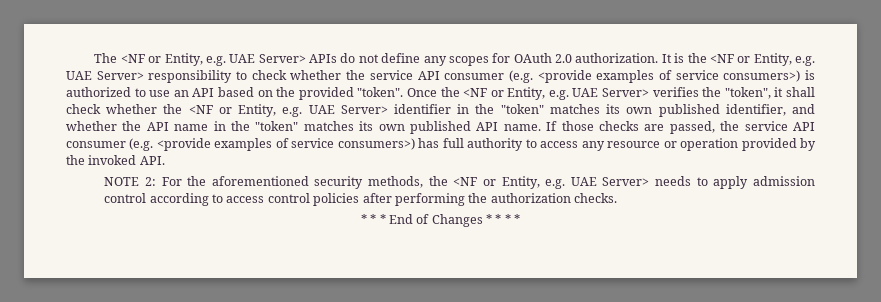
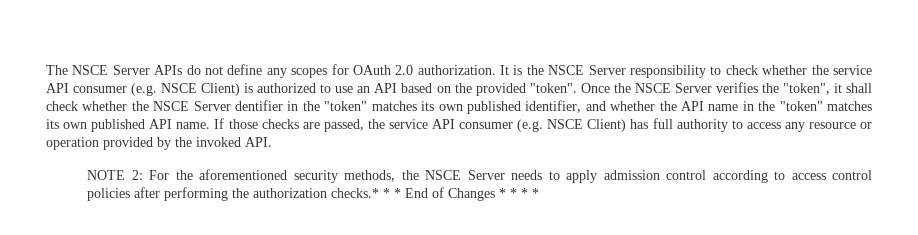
- The <NF or Entity, e.g. UAE Server> APIs do not define any scopes for OAuth 2.0 authorization.
+ The NSCE Server APIs do not define any scopes for OAuth 2.0 authorization.
- It is the <NF or Entity, e.g. UAE Server> responsibility to check whether the service API consumer (e.g. <provide examples of service consumers>) is authorized to use an API based on the provided "token".
+ It is the NSCE Server responsibility to check whether the service API consumer (e.g. NSCE Client) is authorized to use an API based on the provided "token".
- Once the <NF or Entity, e.g. UAE Server> verifies the "token", it shall check whether the <NF or Entity, e.g. UAE Server> identifier in the "token" matches its own published identifier, and whether the API name in the "token" matches its own published API name.
+ Once the NSCE Server verifies the "token", it shall check whether the NSCE Server dentifier in the "token" matches its own published identifier, and whether the API name in the "token" matches its own published API name.
- If those checks are passed, the service API consumer (e.g. <provide examples of service consumers>) has full authority to access any resource or operation provided by the invoked API.
+ If those checks are passed, the service API consumer (e.g. NSCE Client) has full authority to access any resource or operation provided by the invoked API.
- NOTE 2: For the aforementioned security methods, the <NF or Entity, e.g. UAE Server> needs to apply admission control according to access control policies after performing the authorization checks.
- * * * End of Changes * * * *
+ NOTE 2: For the aforementioned security methods, the NSCE Server needs to apply admission control according to access control policies after performing the authorization checks.* * * End of Changes * * * *

